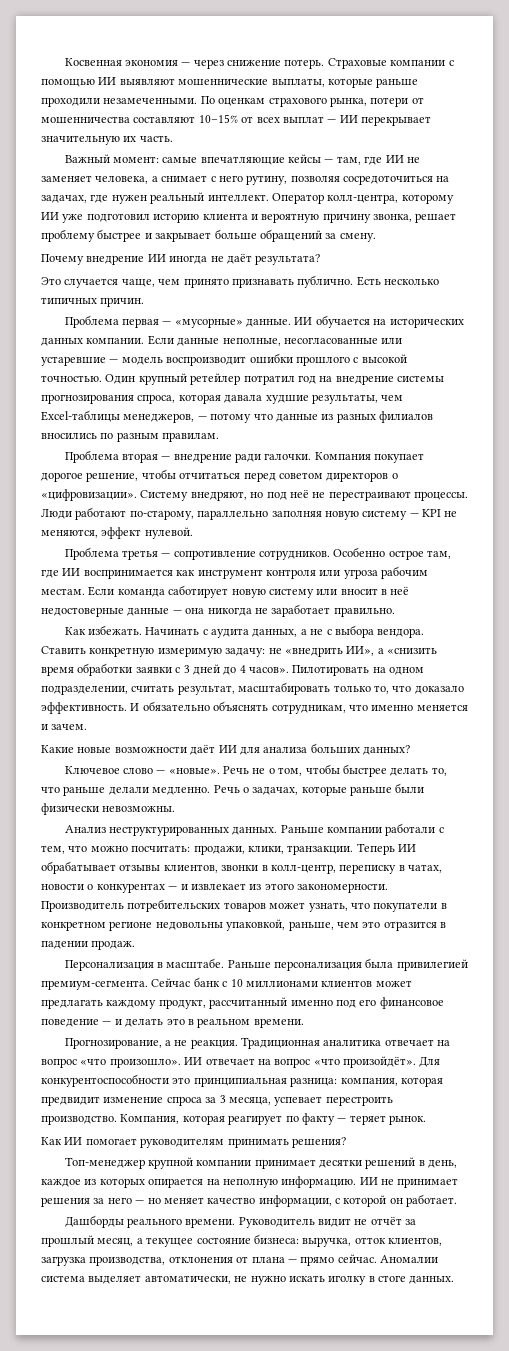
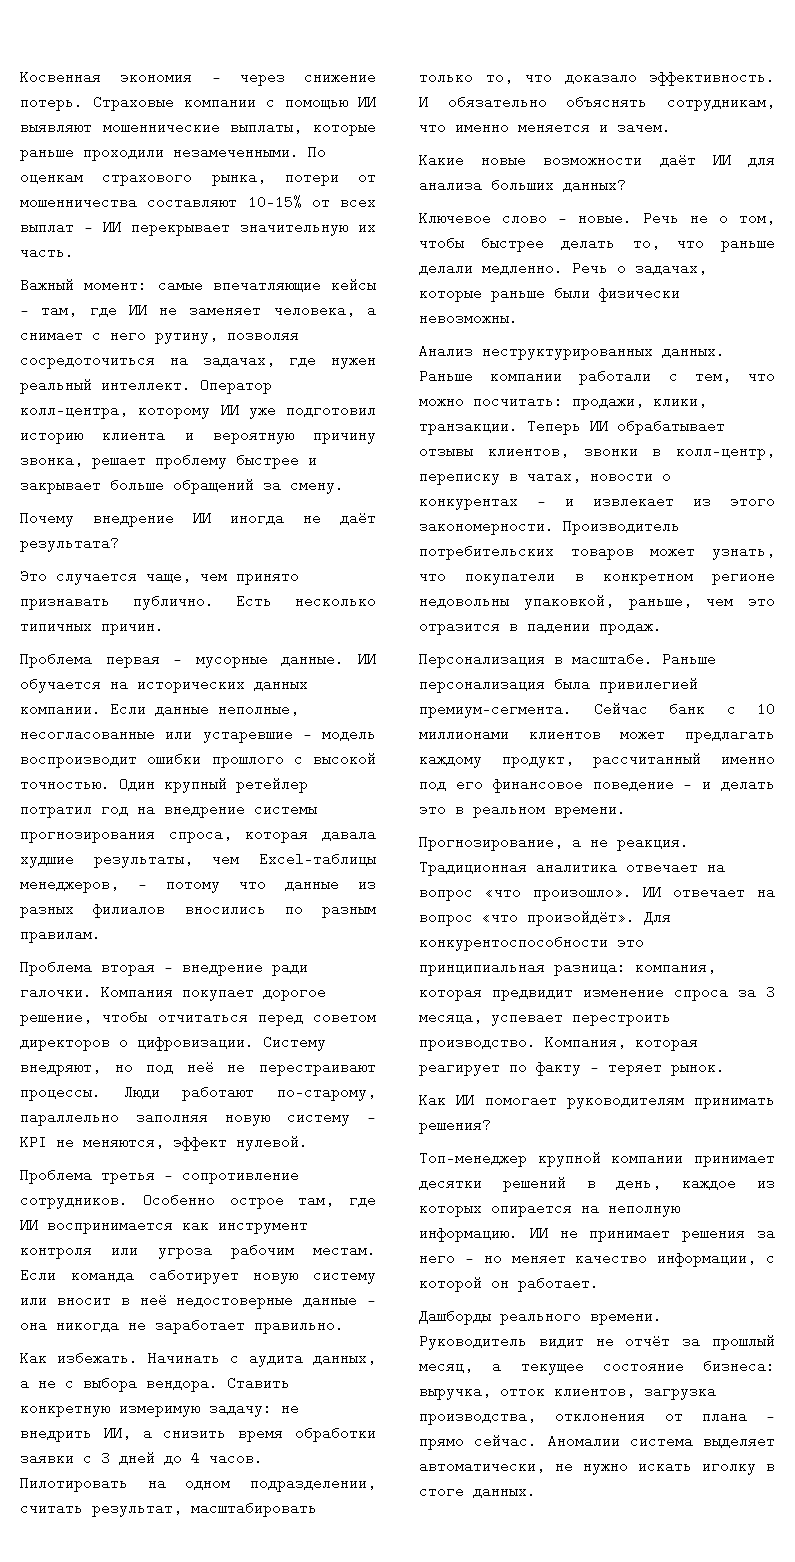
- Проблема первая — «мусорные» данные.
+ Проблема первая — мусорные данные.
- Компания покупает дорогое решение, чтобы отчитаться перед советом директоров о «цифровизации».
+ Компания покупает дорогое решение, чтобы отчитаться перед советом директоров о цифровизации.
- Ставить конкретную измеримую задачу: не «внедрить ИИ», а «снизить время обработки заявки с 3 дней до 4 часов».
+ Ставить конкретную измеримую задачу: не внедрить ИИ, а снизить время обработки заявки с 3 дней до 4 часов.
- Ключевое слово — «новые».
+ Ключевое слово — новые.

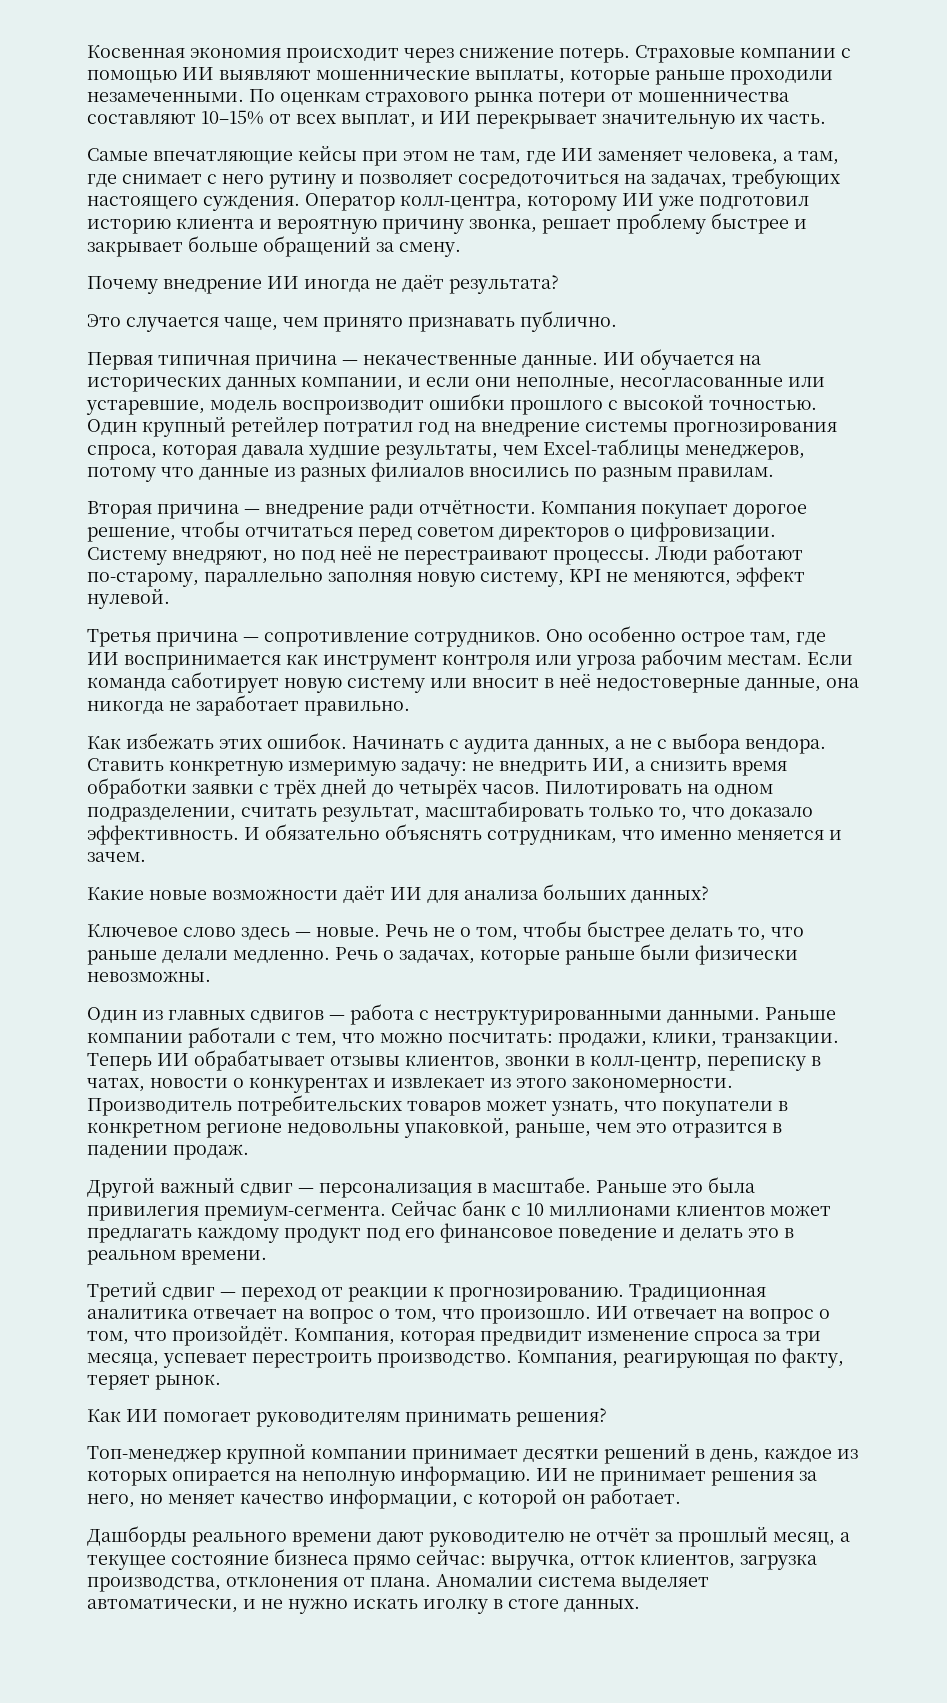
- Косвенная экономия — через снижение потерь.
+ Косвенная экономия происходит через снижение потерь.
- По оценкам страхового рынка, потери от мошенничества составляют 10–15% от всех выплат — ИИ перекрывает значительную их часть.
+ По оценкам страхового рынка потери от мошенничества составляют 10–15% от всех выплат, и ИИ перекрывает значительную их часть.
- Важный момент: самые впечатляющие кейсы — там, где ИИ не заменяет человека, а снимает с него рутину, позволяя сосредоточиться на задачах, где нужен реальный интеллект.
+ Самые впечатляющие кейсы при этом не там, где ИИ заменяет человека, а там, где снимает с него рутину и позволяет сосредоточиться на задачах, требующих настоящего суждения.
- Это случается чаще, чем принято признавать публично. Есть несколько типичных причин.
- Проблема первая — мусорные данные.
+ Это случается чаще, чем принято признавать публично.
+ Первая типичная причина — некачественные данные.
- ИИ обучается на исторических данных компании. Если данные неполные, несогласованные или устаревшие — модель воспроизводит ошибки прошлого с высокой точностью.
+ ИИ обучается на исторических данных компании, и если они неполные, несогласованные или устаревшие, модель воспроизводит ошибки прошлого с высокой точностью.
- Один крупный ретейлер потратил год на внедрение системы прогнозирования спроса, которая давала худшие результаты, чем Excel-таблицы менеджеров, — потому что данные из разных филиалов вносились по разным правилам.
+ Один крупный ретейлер потратил год на внедрение системы прогнозирования спроса, которая давала худшие результаты, чем Excel-таблицы менеджеров, потому что данные из разных филиалов вносились по разным правилам.
- Проблема вторая — внедрение ради галочки.
+ Вторая причина — внедрение ради отчётности.
- Люди работают по-старому, параллельно заполняя новую систему — KPI не меняются, эффект нулевой.
+ Люди работают по-старому, параллельно заполняя новую систему, KPI не меняются, эффект нулевой.
- Проблема третья — сопротивление сотрудников.
+ Третья причина — сопротивление сотрудников.
- Особенно острое там, где ИИ воспринимается как инструмент контроля или угроза рабочим местам.
+ Оно особенно острое там, где ИИ воспринимается как инструмент контроля или угроза рабочим местам.
- Если команда саботирует новую систему или вносит в неё недостоверные данные — она никогда не заработает правильно.
+ Если команда саботирует новую систему или вносит в неё недостоверные данные, она никогда не заработает правильно.
- Как избежать.
+ Как избежать этих ошибок.
- Ставить конкретную измеримую задачу: не внедрить ИИ, а снизить время обработки заявки с 3 дней до 4 часов.
+ Ставить конкретную измеримую задачу: не внедрить ИИ, а снизить время обработки заявки с трёх дней до четырёх часов.
- Ключевое слово — новые.
+ Ключевое слово здесь — новые.
- Анализ неструктурированных данных.
+ Один из главных сдвигов — работа с неструктурированными данными.
- Теперь ИИ обрабатывает отзывы клиентов, звонки в колл-центр, переписку в чатах, новости о конкурентах — и извлекает из этого закономерности.
+ Теперь ИИ обрабатывает отзывы клиентов, звонки в колл-центр, переписку в чатах, новости о конкурентах и извлекает из этого закономерности.
- Персонализация в масштабе. Раньше персонализация была привилегией премиум-сегмента.
+ Другой важный сдвиг — персонализация в масштабе. Раньше это была привилегия премиум-сегмента.
- Сейчас банк с 10 миллионами клиентов может предлагать каждому продукт, рассчитанный именно под его финансовое поведение — и делать это в реальном времени.
+ Сейчас банк с 10 миллионами клиентов может предлагать каждому продукт под его финансовое поведение и делать это в реальном времени.
- Прогнозирование, а не реакция.
+ Третий сдвиг — переход от реакции к прогнозированию.
- Традиционная аналитика отвечает на вопрос «что произошло». ИИ отвечает на вопрос «что произойдёт». Для конкурентоспособности это принципиальная разница: компания, которая предвидит изменение спроса за 3 месяца, успевает перестроить производство.
+ Традиционная аналитика отвечает на вопрос о том, что произошло. ИИ отвечает на вопрос о том, что произойдёт. Компания, которая предвидит изменение спроса за три месяца, успевает перестроить производство.
- Компания, которая реагирует по факту — теряет рынок.
+ Компания, реагирующая по факту, теряет рынок.
- ИИ не принимает решения за него — но меняет качество информации, с которой он работает.
+ ИИ не принимает решения за него, но меняет качество информации, с которой он работает.
- Дашборды реального времени. Руководитель видит не отчёт за прошлый месяц, а текущее состояние бизнеса: выручка, отток клиентов, загрузка производства, отклонения от плана — прямо сейчас.
+ Дашборды реального времени дают руководителю не отчёт за прошлый месяц, а текущее состояние бизнеса прямо сейчас: выручка, отток клиентов, загрузка производства, отклонения от плана.
- Аномалии система выделяет автоматически, не нужно искать иголку в стоге данных.
+ Аномалии система выделяет автоматически, и не нужно искать иголку в стоге данных.

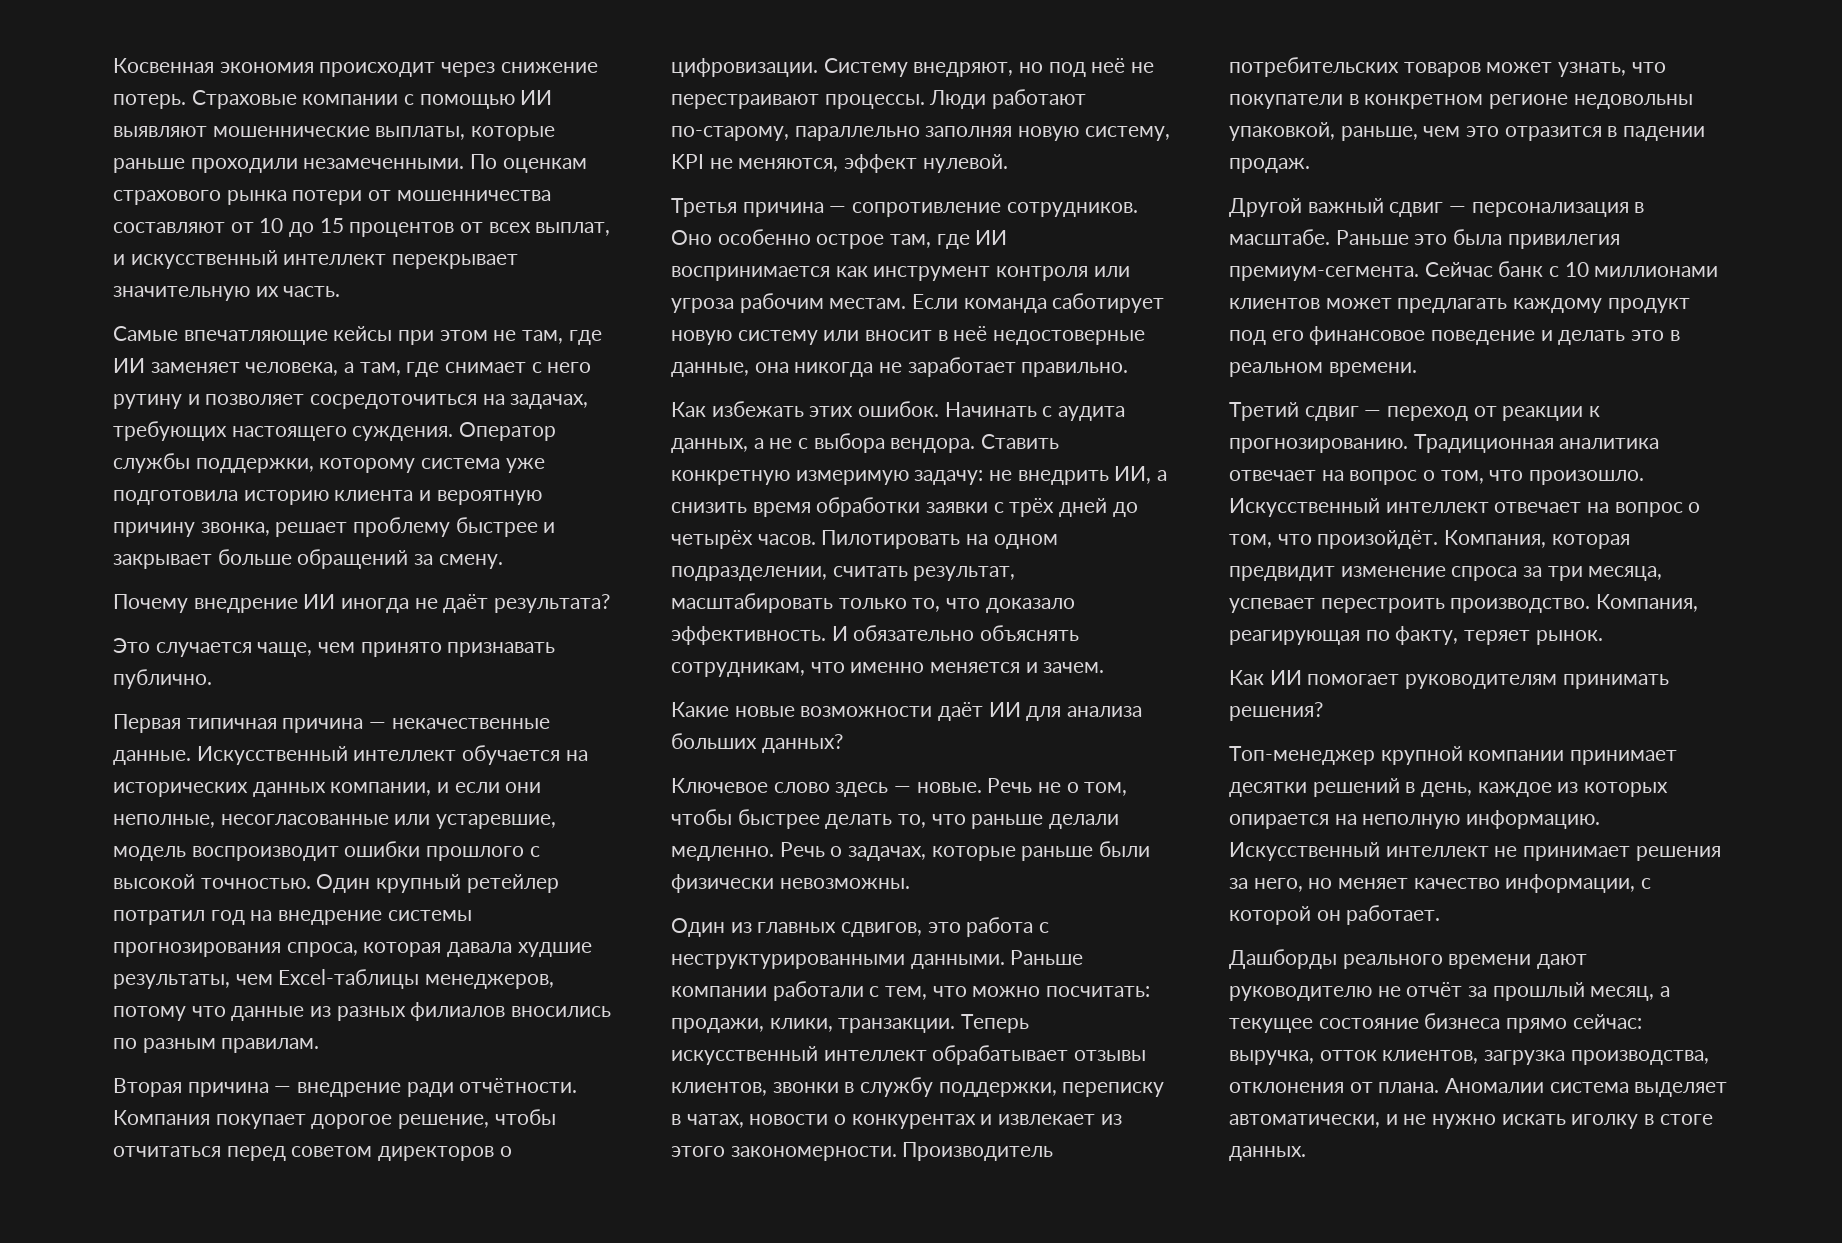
- По оценкам страхового рынка потери от мошенничества составляют 10–15% от всех выплат, и ИИ перекрывает значительную их часть.
+ По оценкам страхового рынка потери от мошенничества составляют от 10 до 15 процентов от всех выплат, и искусственный интеллект перекрывает значительную их часть.
- Оператор колл-центра, которому ИИ уже подготовил историю клиента и вероятную причину звонка, решает проблему быстрее и закрывает больше обращений за смену.
+ Оператор службы поддержки, которому система уже подготовила историю клиента и вероятную причину звонка, решает проблему быстрее и закрывает больше обращений за смену.
- ИИ обучается на исторических данных компании, и если они неполные, несогласованные или устаревшие, модель воспроизводит ошибки прошлого с высокой точностью.
+ Искусственный интеллект обучается на исторических данных компании, и если они неполные, несогласованные или устаревшие, модель воспроизводит ошибки прошлого с высокой точностью.
- Один из главных сдвигов — работа с неструктурированными данными.
+ Один из главных сдвигов, это работа с неструктурированными данными.
- Теперь ИИ обрабатывает отзывы клиентов, звонки в колл-центр, переписку в чатах, новости о конкурентах и извлекает из этого закономерности.
+ Теперь искусственный интеллект обрабатывает отзывы клиентов, звонки в службу поддержки, переписку в чатах, новости о конкурентах и извлекает из этого закономерности.
- ИИ отвечает на вопрос о том, что произойдёт.
+ Искусственный интеллект отвечает на вопрос о том, что произойдёт.
- ИИ не принимает решения за него, но меняет качество информации, с которой он работает.
+ Искусственный интеллект не принимает решения за него, но меняет качество информации, с которой он работает.

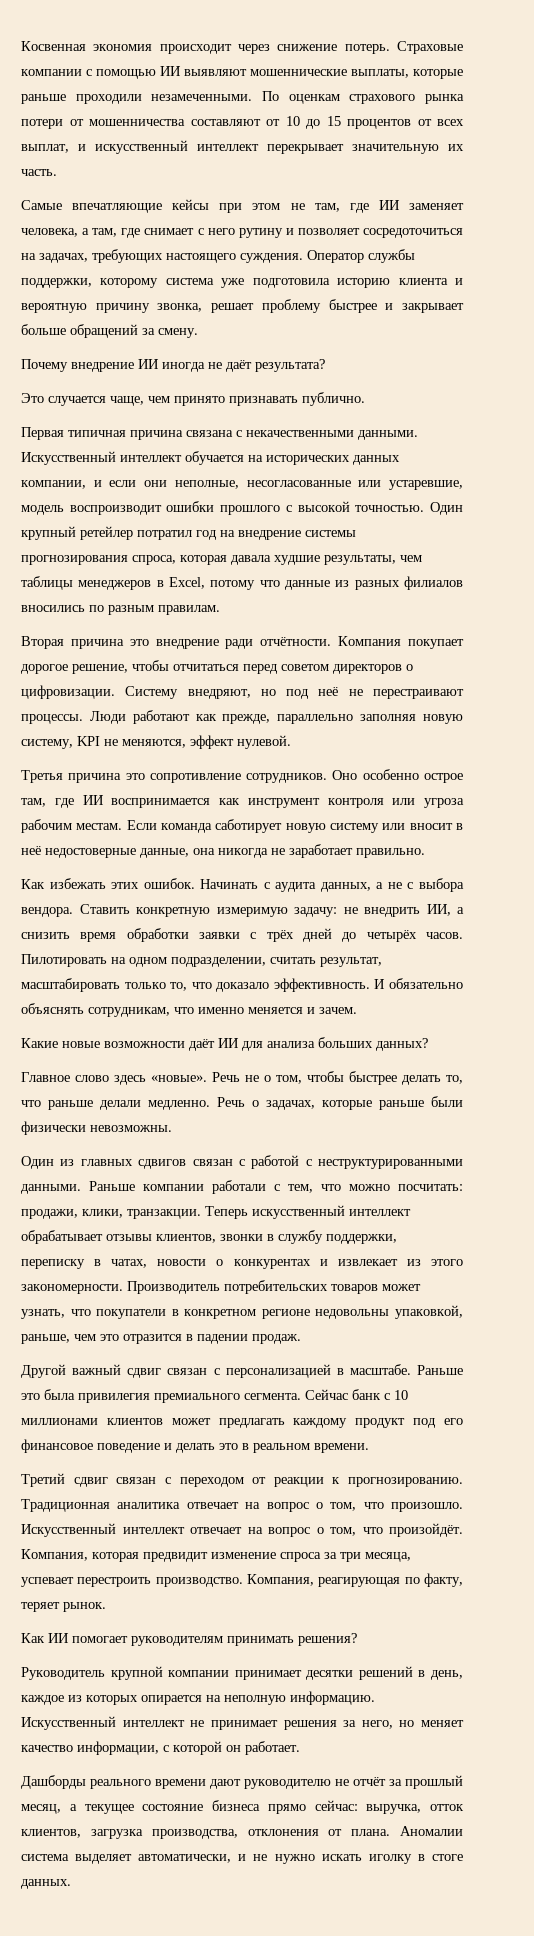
- Первая типичная причина — некачественные данные.
+ Первая типичная причина связана с некачественными данными.
- Один крупный ретейлер потратил год на внедрение системы прогнозирования спроса, которая давала худшие результаты, чем Excel-таблицы менеджеров, потому что данные из разных филиалов вносились по разным правилам.
+ Один крупный ретейлер потратил год на внедрение системы прогнозирования спроса, которая давала худшие результаты, чем таблицы менеджеров в Excel, потому что данные из разных филиалов вносились по разным правилам.
- Вторая причина — внедрение ради отчётности.
+ Вторая причина это внедрение ради отчётности.
- Люди работают по-старому, параллельно заполняя новую систему, KPI не меняются, эффект нулевой.
+ Люди работают как прежде, параллельно заполняя новую систему, KPI не меняются, эффект нулевой.
- Третья причина — сопротивление сотрудников.
+ Третья причина это сопротивление сотрудников.
- Ключевое слово здесь — новые.
+ Главное слово здесь «новые».
- Один из главных сдвигов, это работа с неструктурированными данными.
+ Один из главных сдвигов связан с работой с неструктурированными данными.
- Другой важный сдвиг — персонализация в масштабе.
+ Другой важный сдвиг связан с персонализацией в масштабе.
- Раньше это была привилегия премиум-сегмента.
+ Раньше это была привилегия премиального сегмента.
- Третий сдвиг — переход от реакции к прогнозированию.
+ Третий сдвиг связан с переходом от реакции к прогнозированию.
- Топ-менеджер крупной компании принимает десятки решений в день, каждое из которых опирается на неполную информацию.
+ Руководитель крупной компании принимает десятки решений в день, каждое из которых опирается на неполную информацию.

